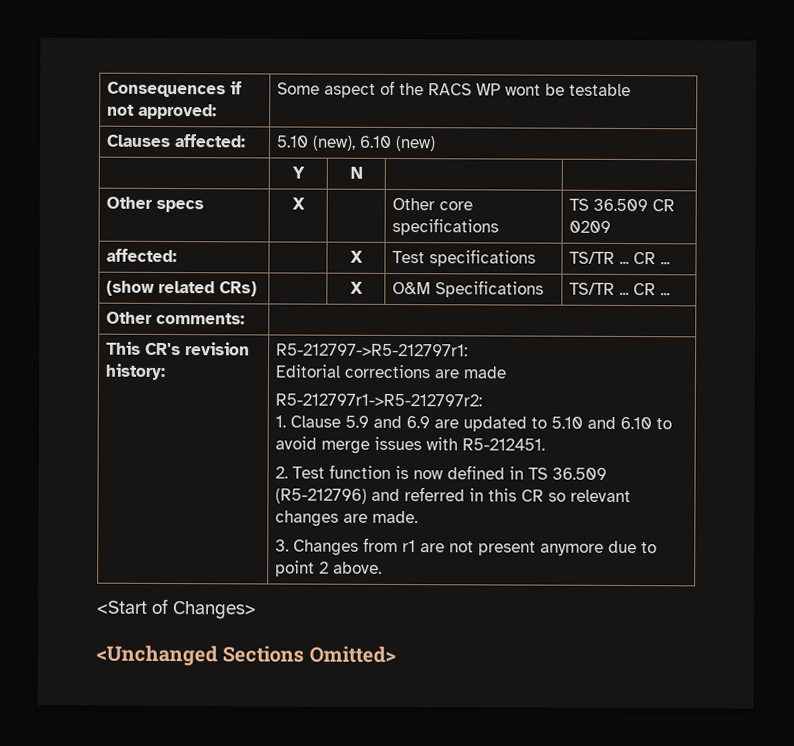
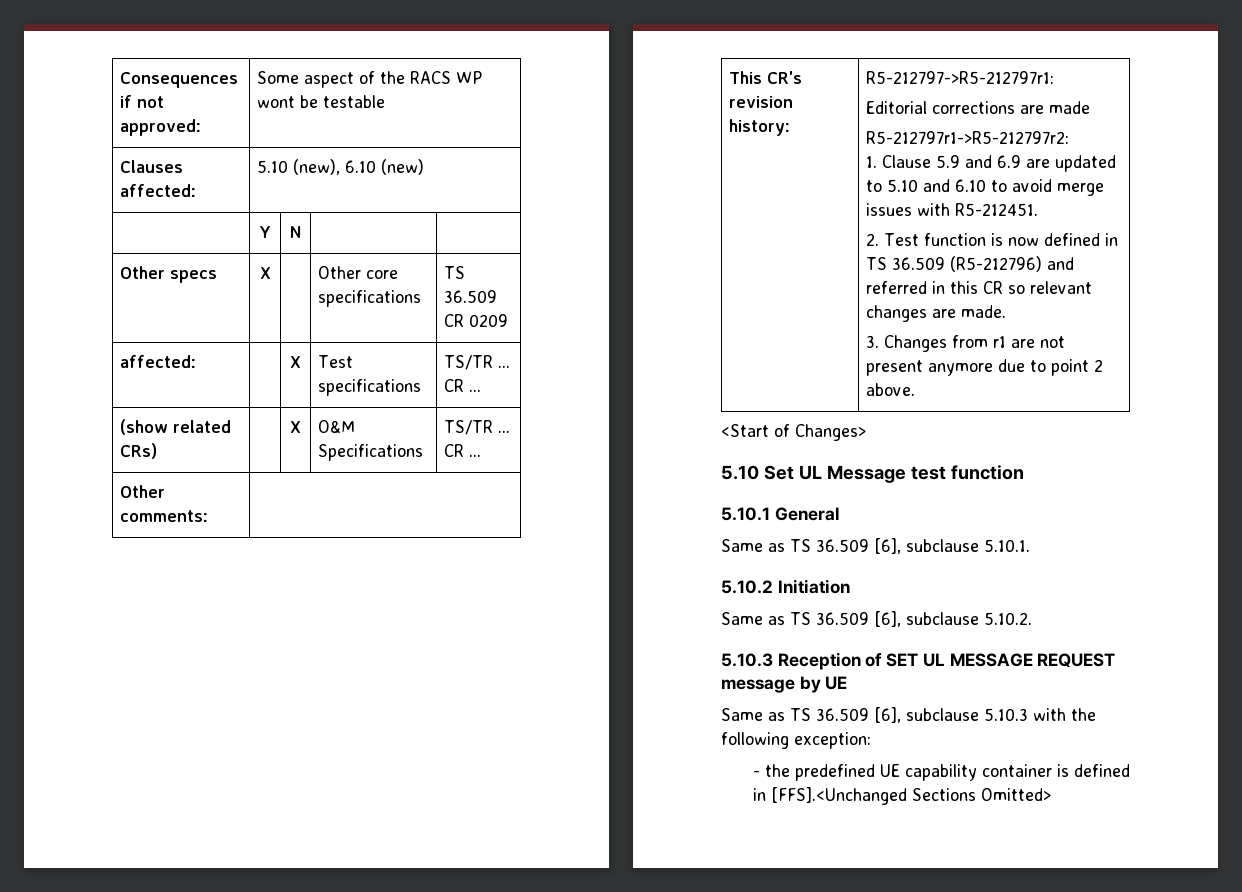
- <Unchanged Sections Omitted>
+ 5.10 Set UL Message test function
+ 5.10.1 General
+ Same as TS 36.509 [6], subclause 5.10.1.
+ 5.10.2 Initiation
+ Same as TS 36.509 [6], subclause 5.10.2.
+ 5.10.3 Reception of SET UL MESSAGE REQUEST message by UE
+ Same as TS 36.509 [6], subclause 5.10.3 with the following exception:
+ - the predefined UE capability container is defined in [FFS].<Unchanged Sections Omitted>

